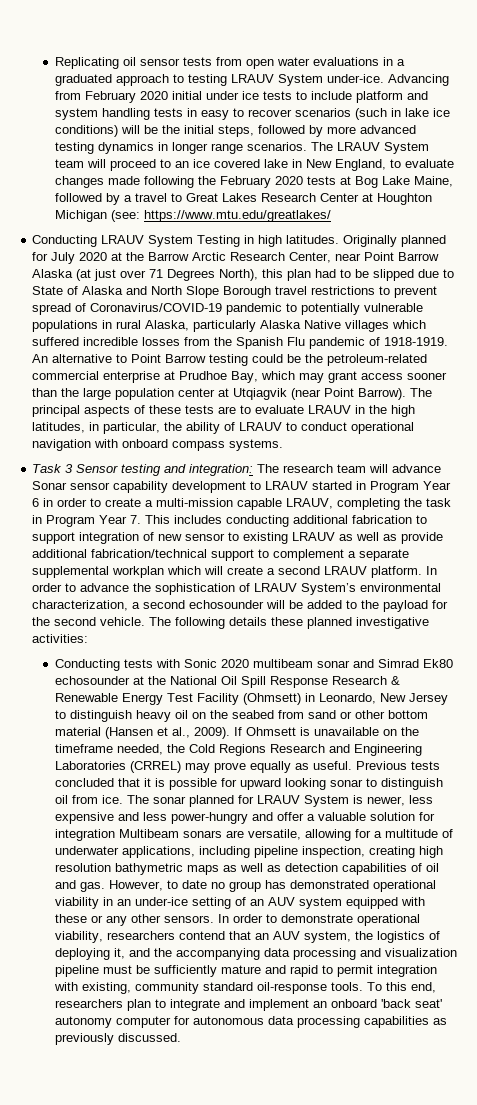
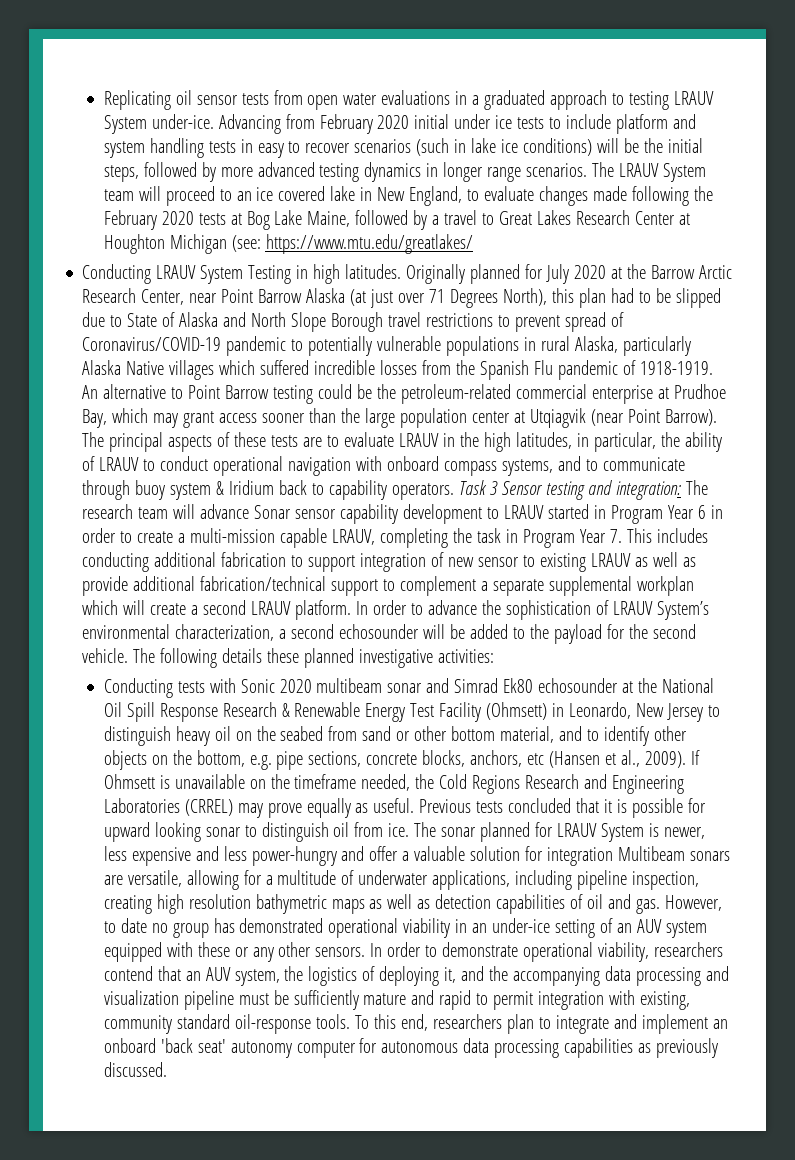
- The principal aspects of these tests are to evaluate LRAUV in the high latitudes, in particular, the ability of LRAUV to conduct operational navigation with onboard compass systems.
- Task 3 Sensor testing and integration:
+ The principal aspects of these tests are to evaluate LRAUV in the high latitudes, in particular, the ability of LRAUV to conduct operational navigation with onboard compass systems, and to communicate through buoy system & Iridium back to capability operators. Task 3 Sensor testing and integration:
- Conducting tests with Sonic 2020 multibeam sonar and Simrad Ek80 echosounder at the National Oil Spill Response Research & Renewable Energy Test Facility (Ohmsett) in Leonardo, New Jersey to distinguish heavy oil on the seabed from sand or other bottom material (Hansen et al., 2009).
+ Conducting tests with Sonic 2020 multibeam sonar and Simrad Ek80 echosounder at the National Oil Spill Response Research & Renewable Energy Test Facility (Ohmsett) in Leonardo, New Jersey to distinguish heavy oil on the seabed from sand or other bottom material, and to identify other objects on the bottom, e.g. pipe sections, concrete blocks, anchors, etc (Hansen et al., 2009).

